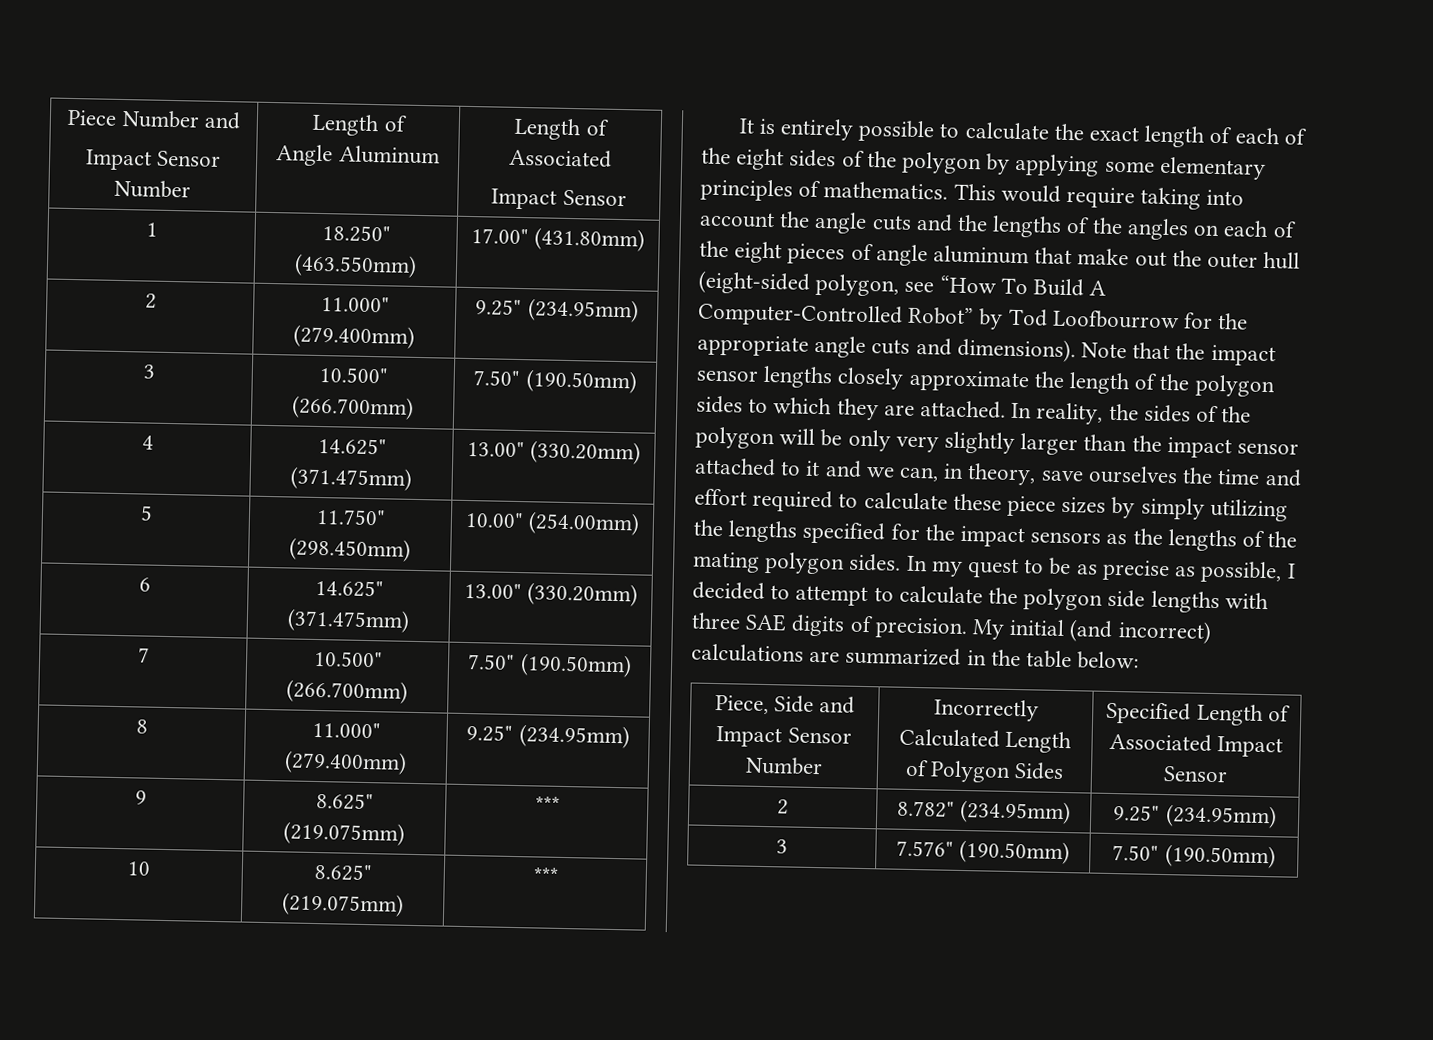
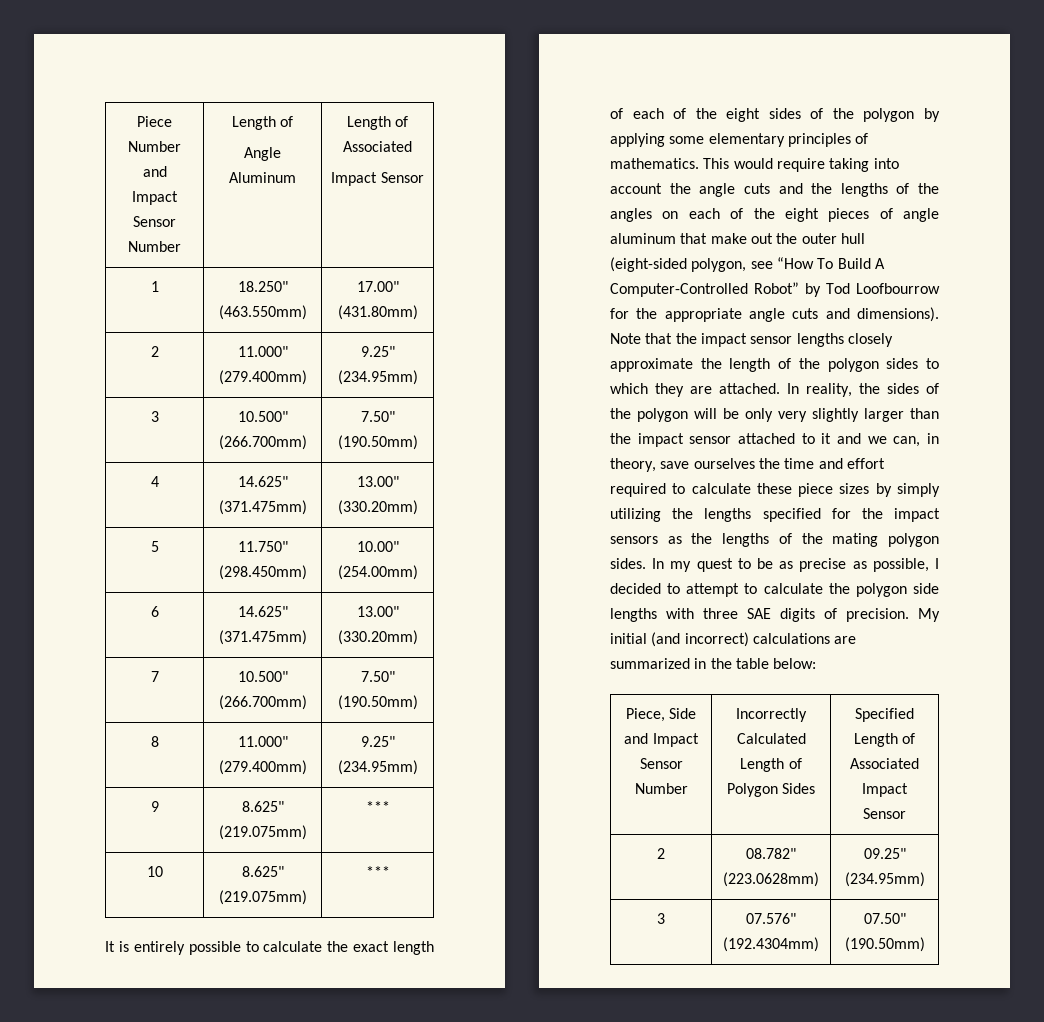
- 2 | 8.782" (234.95mm) | 9.25" (234.95mm)
- 3 | 7.576" (190.50mm) | 7.50" (190.50mm)
+ 2 | 08.782" (223.0628mm) | 09.25" (234.95mm)
+ 3 | 07.576" (192.4304mm) | 07.50" (190.50mm)

